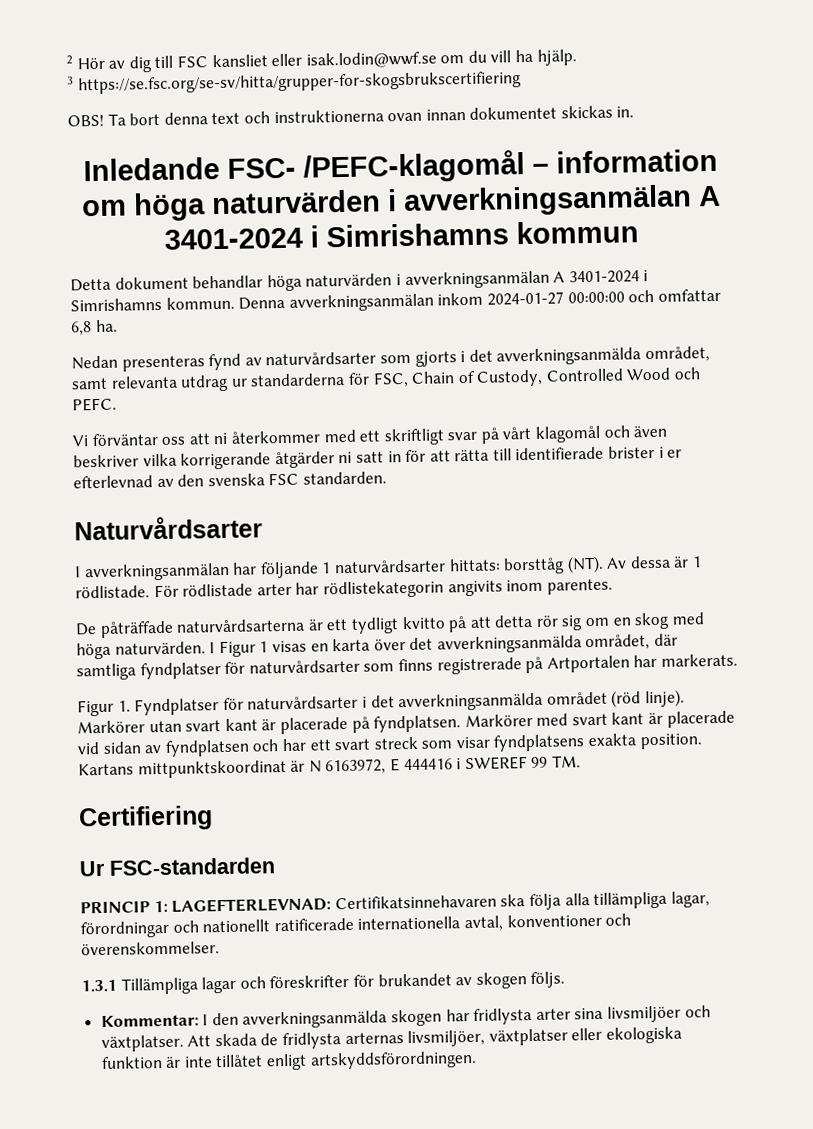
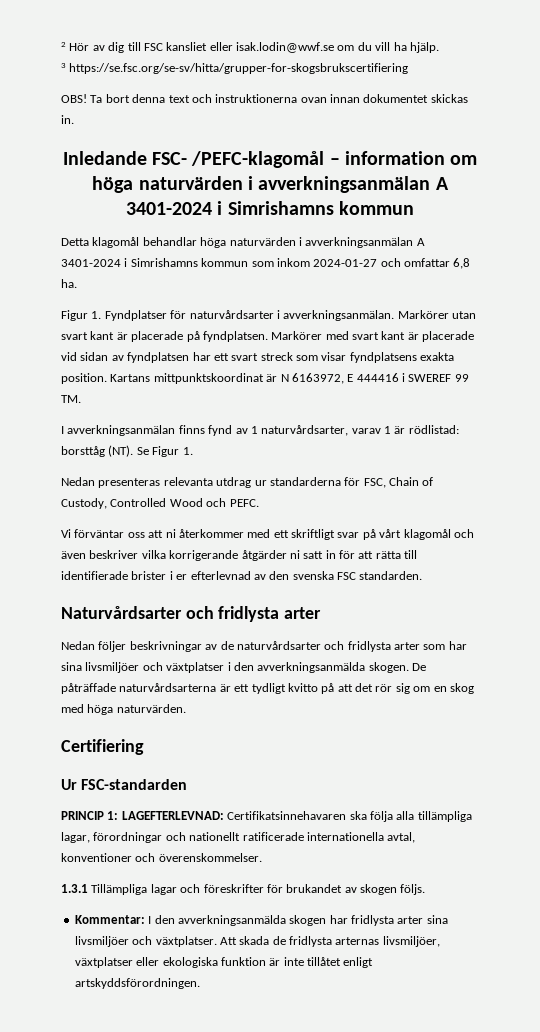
- Detta dokument behandlar höga naturvärden i avverkningsanmälan A 3401-2024 i Simrishamns kommun. Denna avverkningsanmälan inkom 2024-01-27 00:00:00 och omfattar 6,8 ha.
+ Detta klagomål behandlar höga naturvärden i avverkningsanmälan A 3401-2024 i Simrishamns kommun som inkom 2024-01-27 och omfattar 6,8 ha.
- Nedan presenteras fynd av naturvårdsarter som gjorts i det avverkningsanmälda området, samt relevanta utdrag ur standarderna för FSC, Chain of Custody, Controlled Wood och PEFC.
+ Figur 1. Fyndplatser för naturvårdsarter i avverkningsanmälan. Markörer utan svart kant är placerade på fyndplatsen. Markörer med svart kant är placerade vid sidan av fyndplatsen har ett svart streck som visar fyndplatsens exakta position. Kartans mittpunktskoordinat är N 6163972, E 444416 i SWEREF 99 TM.
+ I avverkningsanmälan finns fynd av 1 naturvårdsarter, varav 1 är rödlistad: borsttåg (NT). Se Figur 1.
+ Nedan presenteras relevanta utdrag ur standarderna för FSC, Chain of Custody, Controlled Wood och PEFC.
- Naturvårdsarter
- I avverkningsanmälan har följande 1 naturvårdsarter hittats: borsttåg (NT). Av dessa är 1 rödlistade. För rödlistade arter har rödlistekategorin angivits inom parentes.
- De påträffade naturvårdsarterna är ett tydligt kvitto på att detta rör sig om en skog med höga naturvärden. I Figur 1 visas en karta över det avverkningsanmälda området, där samtliga fyndplatser för naturvårdsarter som finns registrerade på Artportalen har markerats.
- Figur 1. Fyndplatser för naturvårdsarter i det avverkningsanmälda området (röd linje). Markörer utan svart kant är placerade på fyndplatsen. Markörer med svart kant är placerade vid sidan av fyndplatsen och har ett svart streck som visar fyndplatsens exakta position. Kartans mittpunktskoordinat är N 6163972, E 444416 i SWEREF 99 TM.
+ Naturvårdsarter och fridlysta arter
+ Nedan följer beskrivningar av de naturvårdsarter och fridlysta arter som har sina livsmiljöer och växtplatser i den avverkningsanmälda skogen. De påträffade naturvårdsarterna är ett tydligt kvitto på att det rör sig om en skog med höga naturvärden.

